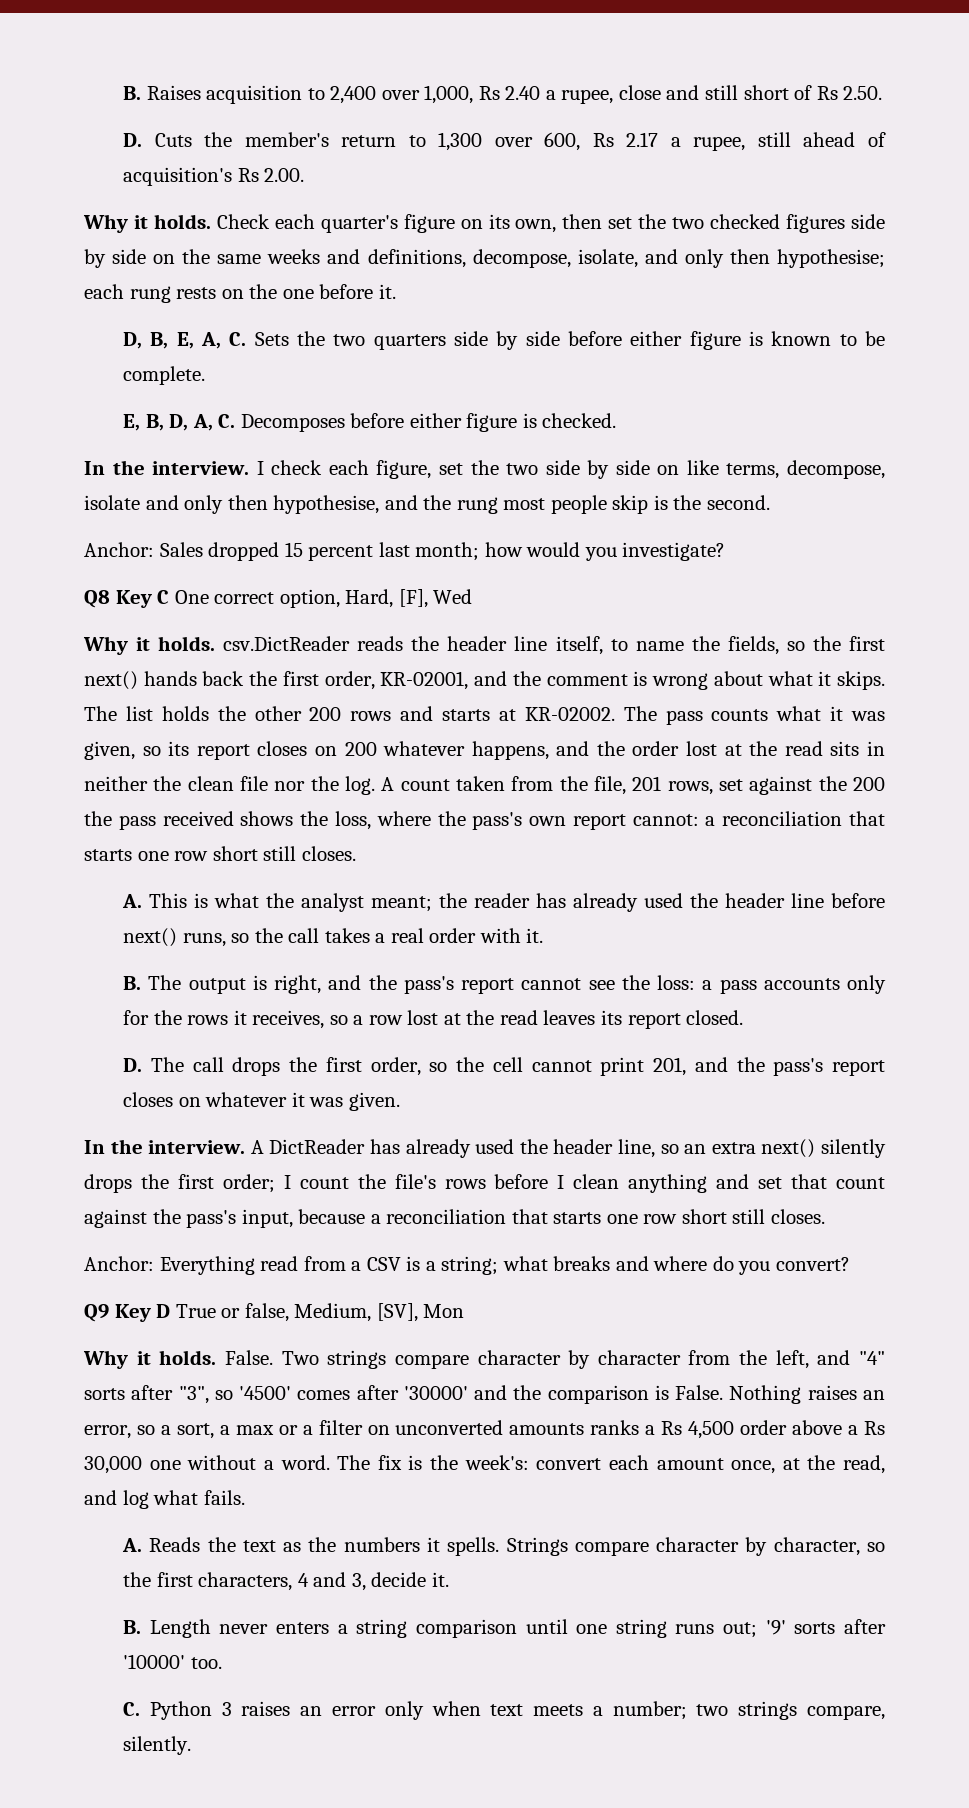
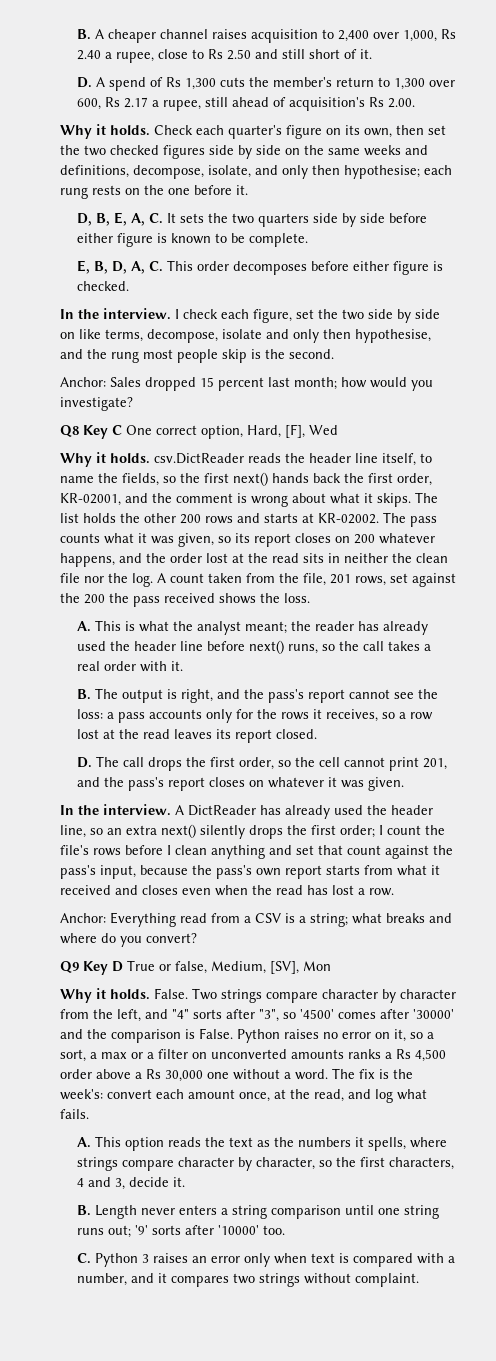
- B. Raises acquisition to 2,400 over 1,000, Rs 2.40 a rupee, close and still short of Rs 2.50.
- D. Cuts the member's return to 1,300 over 600, Rs 2.17 a rupee, still ahead of acquisition's Rs 2.00.
+ B. A cheaper channel raises acquisition to 2,400 over 1,000, Rs 2.40 a rupee, close to Rs 2.50 and still short of it.
+ D. A spend of Rs 1,300 cuts the member's return to 1,300 over 600, Rs 2.17 a rupee, still ahead of acquisition's Rs 2.00.
- D, B, E, A, C. Sets the two quarters side by side before either figure is known to be complete.
+ D, B, E, A, C. It sets the two quarters side by side before either figure is known to be complete.
- E, B, D, A, C. Decomposes before either figure is checked.
+ E, B, D, A, C. This order decomposes before either figure is checked.
- A count taken from the file, 201 rows, set against the 200 the pass received shows the loss, where the pass's own report cannot: a reconciliation that starts one row short still closes.
+ A count taken from the file, 201 rows, set against the 200 the pass received shows the loss.
- A DictReader has already used the header line, so an extra next() silently drops the first order; I count the file's rows before I clean anything and set that count against the pass's input, because a reconciliation that starts one row short still closes.
+ A DictReader has already used the header line, so an extra next() silently drops the first order; I count the file's rows before I clean anything and set that count against the pass's input, because the pass's own report starts from what it received and closes even when the read has lost a row.
- Nothing raises an error, so a sort, a max or a filter on unconverted amounts ranks a Rs 4,500 order above a Rs 30,000 one without a word.
+ Python raises no error on it, so a sort, a max or a filter on unconverted amounts ranks a Rs 4,500 order above a Rs 30,000 one without a word.
- A. Reads the text as the numbers it spells. Strings compare character by character, so the first characters, 4 and 3, decide it.
+ A. This option reads the text as the numbers it spells, where strings compare character by character, so the first characters, 4 and 3, decide it.
- C. Python 3 raises an error only when text meets a number; two strings compare, silently.
+ C. Python 3 raises an error only when text is compared with a number, and it compares two strings without complaint.

